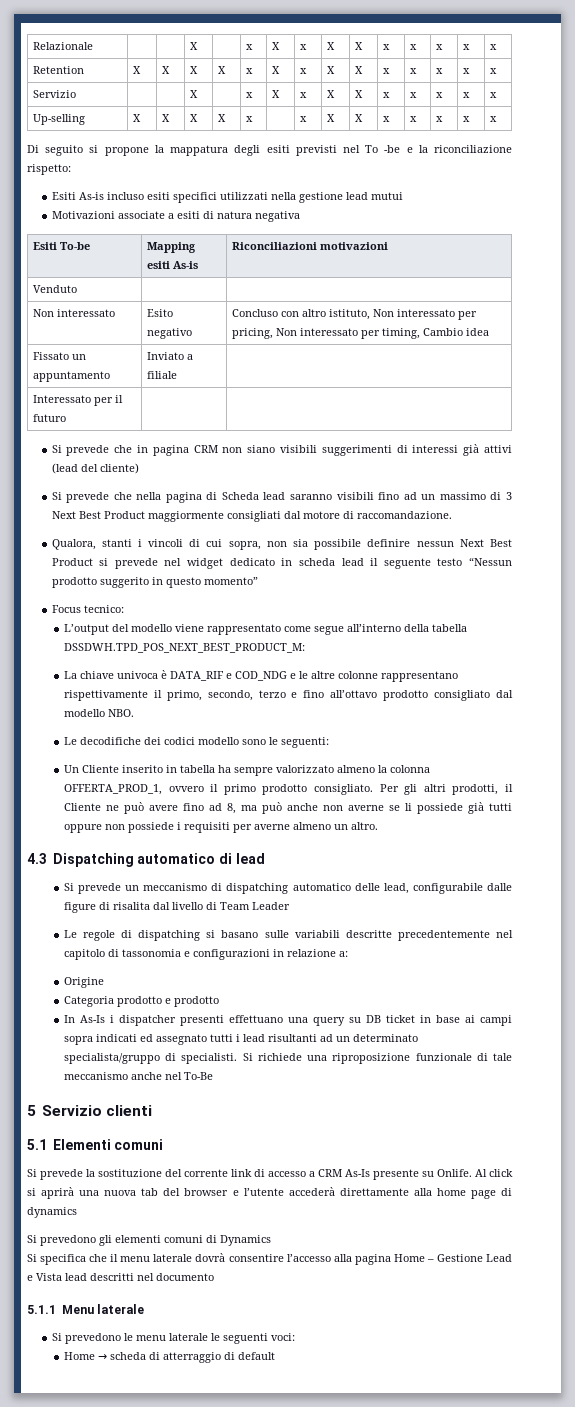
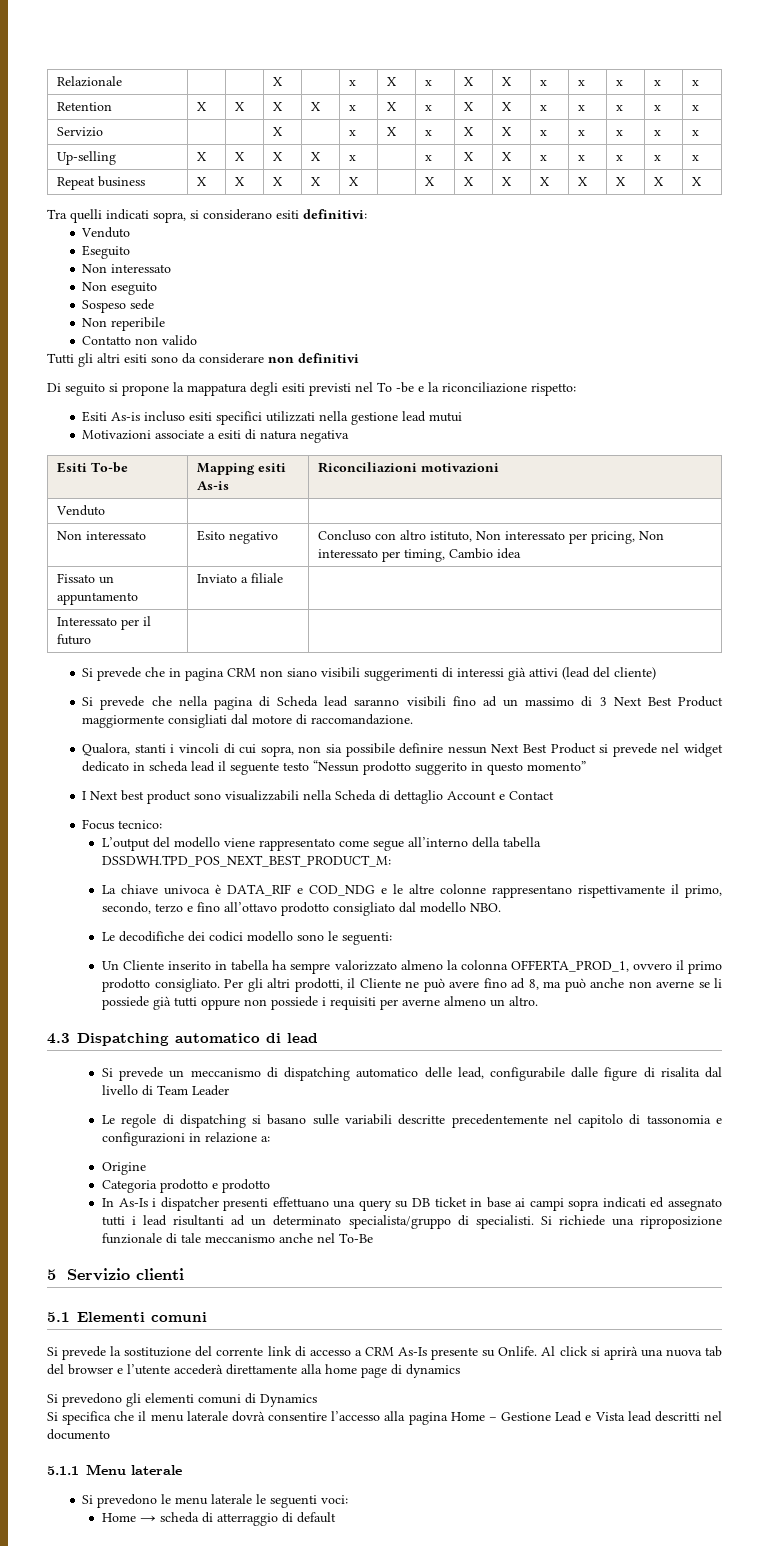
+ Repeat business | X | X | X | X | X | | X | X | X | X | X | X | X | X
+ Tra quelli indicati sopra, si considerano esiti definitivi:
+ Venduto
+ Eseguito
+ Non interessato
+ Non eseguito
+ Sospeso sede
+ Non reperibile
+ Contatto non valido
+ Tutti gli altri esiti sono da considerare non definitivi
+ I Next best product sono visualizzabili nella Scheda di dettaglio Account e Contact

